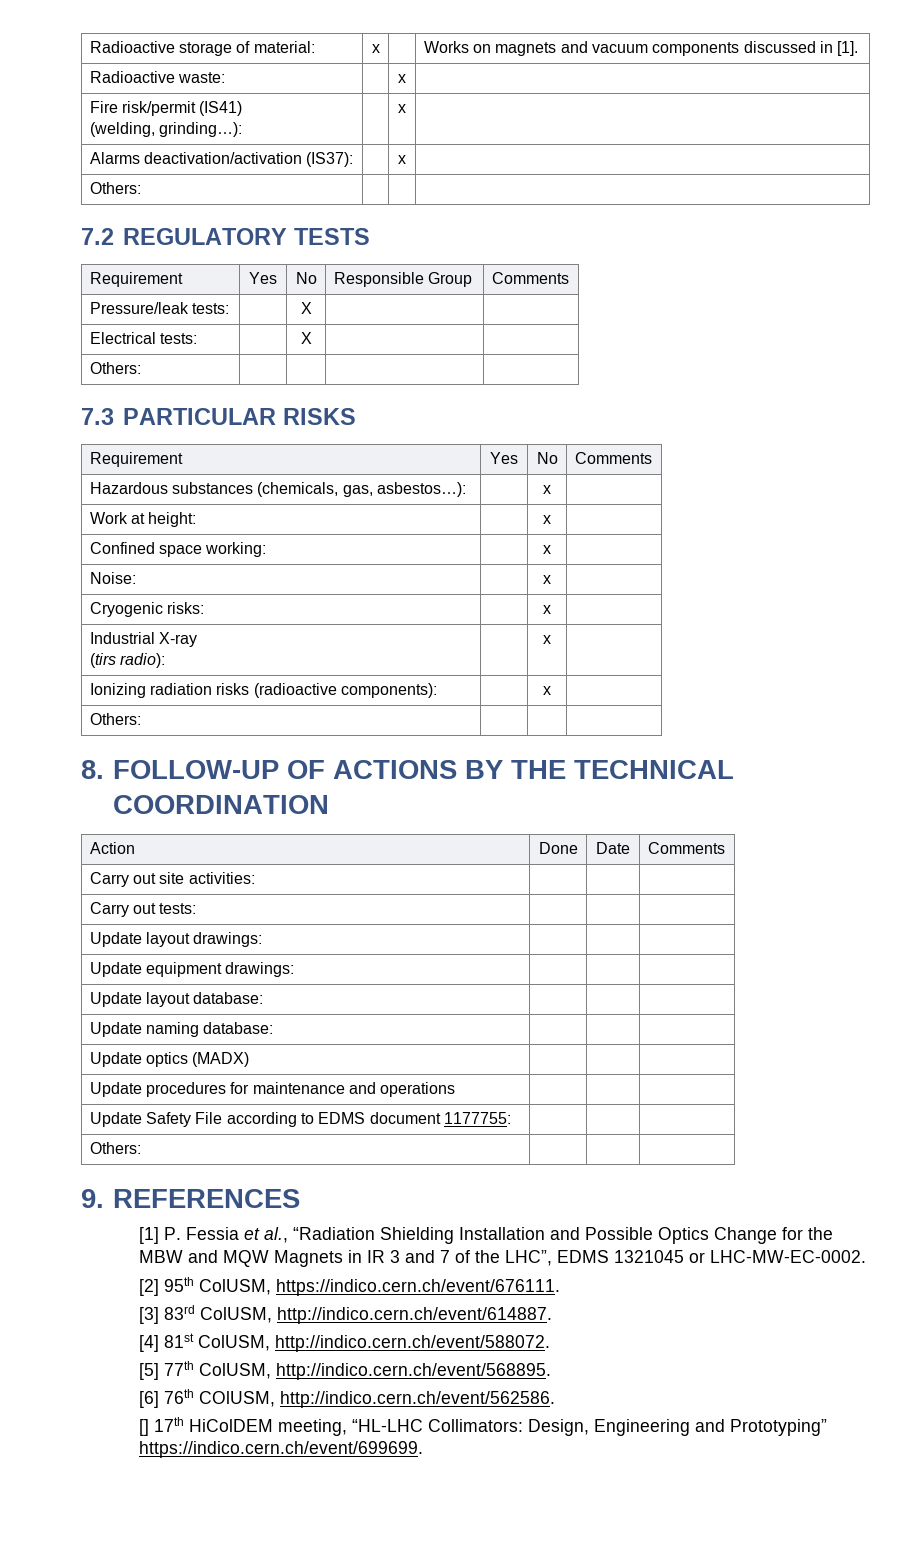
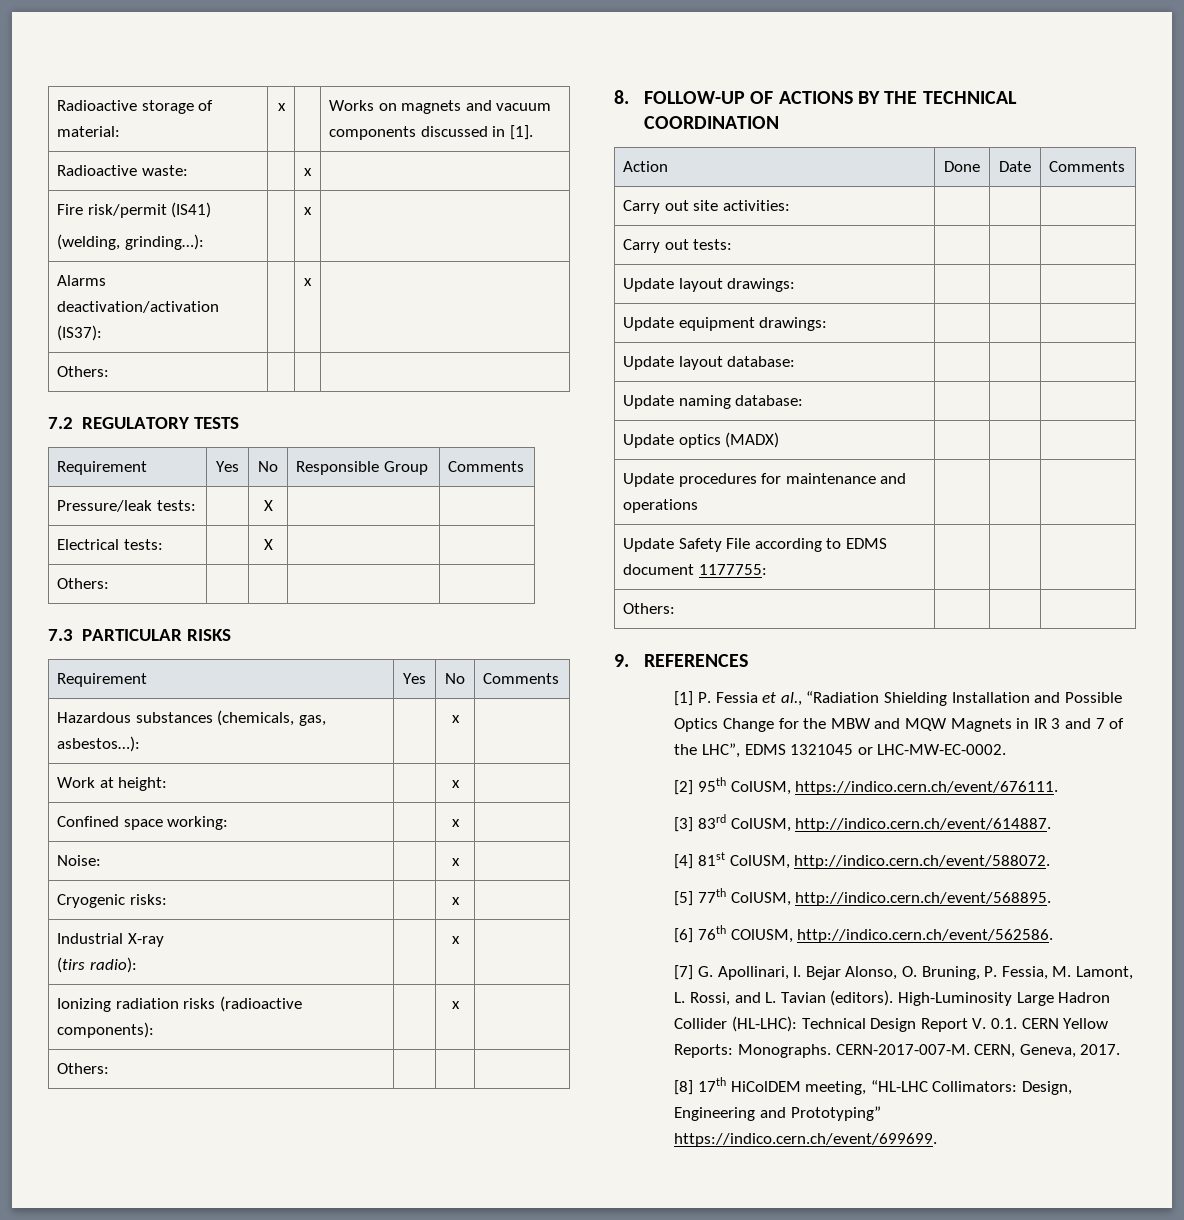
- [] 17th HiColDEM meeting, “HL-LHC Collimators: Design, Engineering and Prototyping” https://indico.cern.ch/event/699699.
+ [7] G. Apollinari, I. Bejar Alonso, O. Bruning, P. Fessia, M. Lamont, L. Rossi, and L. Tavian (editors). High-Luminosity Large Hadron Collider (HL-LHC): Technical Design Report V. 0.1. CERN Yellow Reports: Monographs. CERN-2017-007-M. CERN, Geneva, 2017.
+ [8] 17th HiColDEM meeting, “HL-LHC Collimators: Design, Engineering and Prototyping” https://indico.cern.ch/event/699699.

